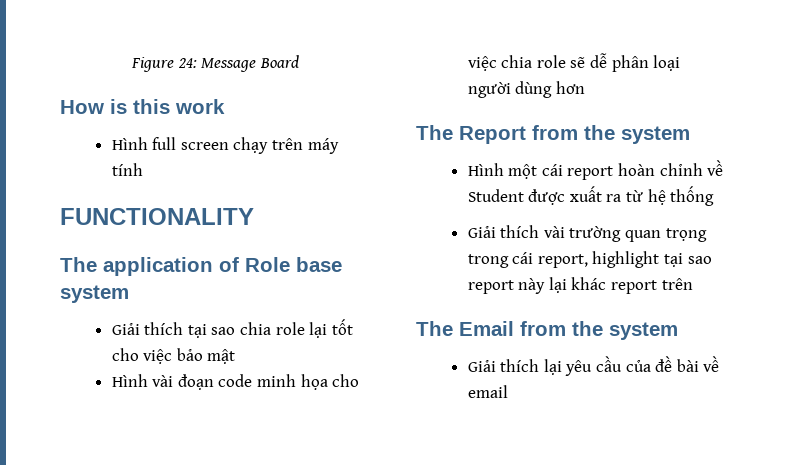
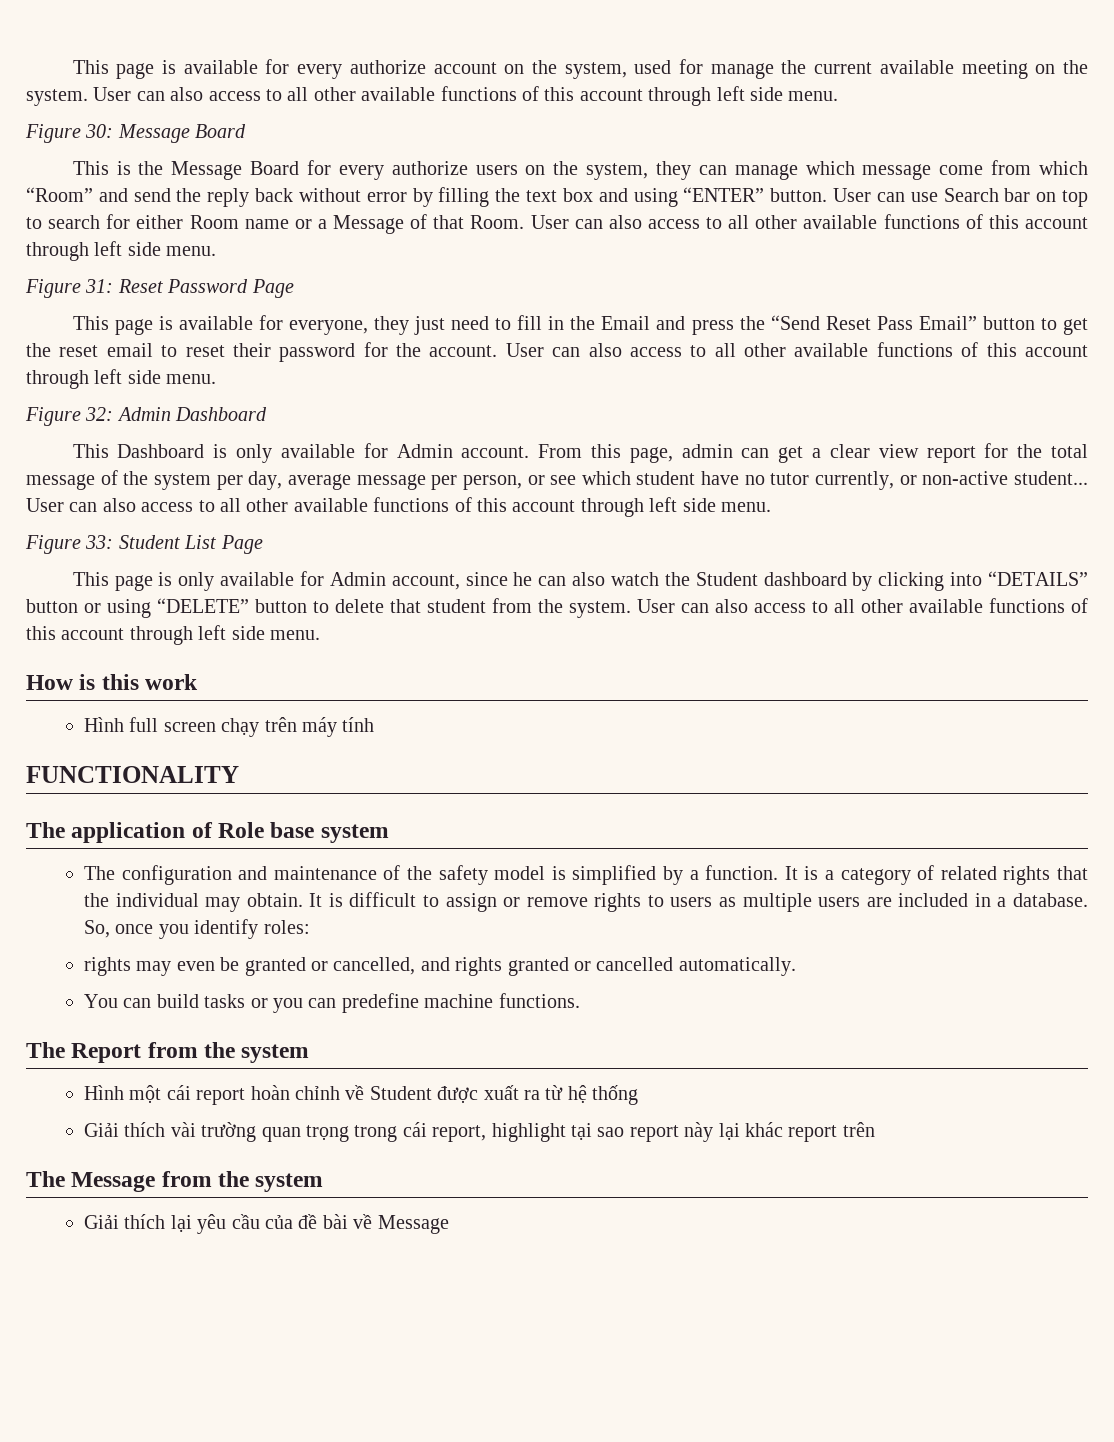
- Figure 24: Message Board
+ This page is available for every authorize account on the system, used for manage the current available meeting on the system. User can also access to all other available functions of this account through left side menu.
+ Figure 30: Message Board
+ This is the Message Board for every authorize users on the system, they can manage which message come from which “Room” and send the reply back without error by filling the text box and using “ENTER” button. User can use Search bar on top to search for either Room name or a Message of that Room. User can also access to all other available functions of this account through left side menu.
+ Figure 31: Reset Password Page
+ This page is available for everyone, they just need to fill in the Email and press the “Send Reset Pass Email” button to get the reset email to reset their password for the account. User can also access to all other available functions of this account through left side menu.
+ Figure 32: Admin Dashboard
+ This Dashboard is only available for Admin account. From this page, admin can get a clear view report for the total message of the system per day, average message per person, or see which student have no tutor currently, or non-active student... User can also access to all other available functions of this account through left side menu.
+ Figure 33: Student List Page
+ This page is only available for Admin account, since he can also watch the Student dashboard by clicking into “DETAILS” button or using “DELETE” button to delete that student from the system. User can also access to all other available functions of this account through left side menu.
- Giải thích tại sao chia role lại tốt cho việc bảo mật
- Hình vài đoạn code minh họa cho việc chia role sẽ dễ phân loại người dùng hơn
+ The configuration and maintenance of the safety model is simplified by a function. It is a category of related rights that the individual may obtain. It is difficult to assign or remove rights to users as multiple users are included in a database. So, once you identify roles:
+ rights may even be granted or cancelled, and rights granted or cancelled automatically.
+ You can build tasks or you can predefine machine functions.
- The Email from the system
+ The Message from the system
- Giải thích lại yêu cầu của đề bài về email
+ Giải thích lại yêu cầu của đề bài về Message

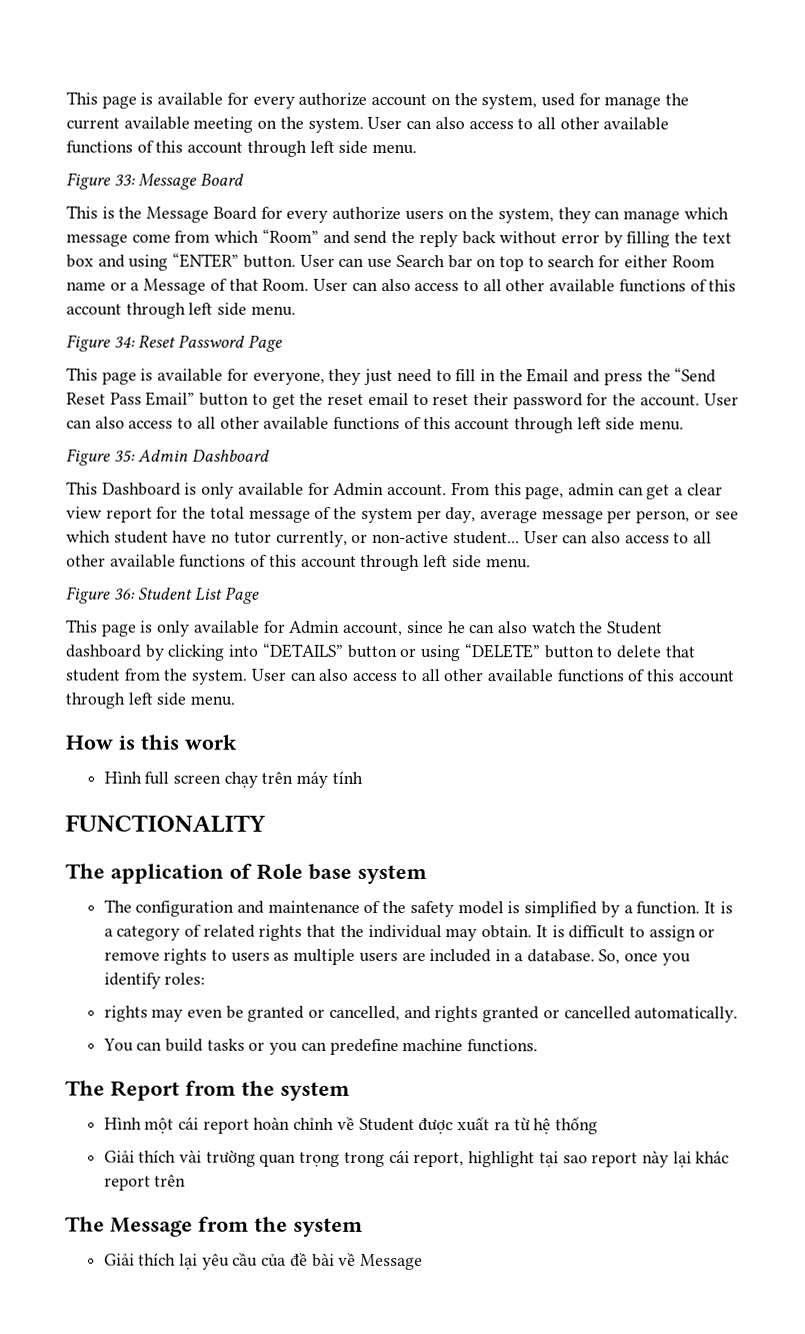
- Figure 30: Message Board
+ Figure 33: Message Board
- Figure 31: Reset Password Page
+ Figure 34: Reset Password Page
- Figure 32: Admin Dashboard
+ Figure 35: Admin Dashboard
- Figure 33: Student List Page
+ Figure 36: Student List Page

